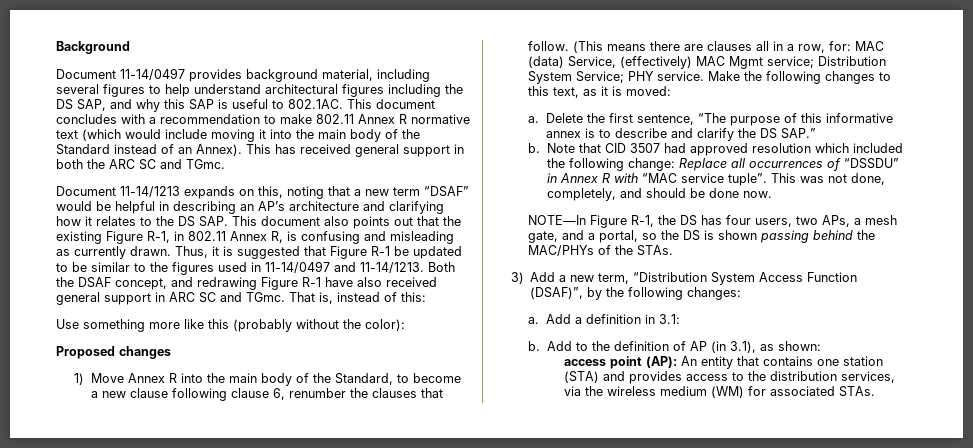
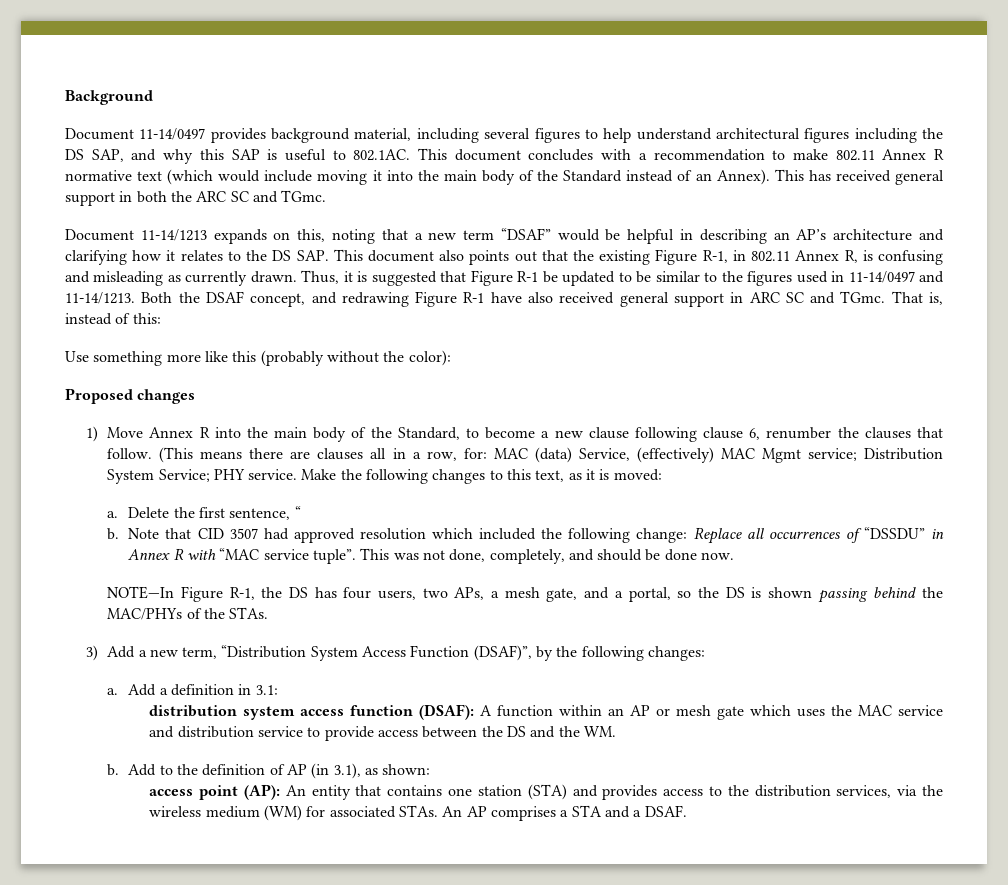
- Delete the first sentence, “The purpose of this informative annex is to describe and clarify the DS SAP.”
+ Delete the first sentence, “
+ distribution system access function (DSAF): A function within an AP or mesh gate which uses the MAC service and distribution service to provide access between the DS and the WM.
+ An AP comprises a STA and a DSAF.

